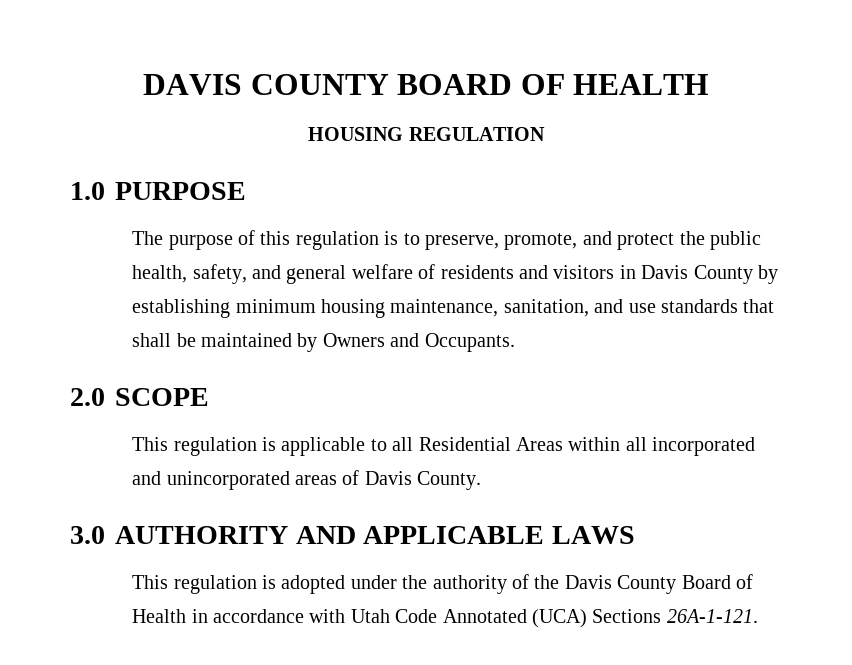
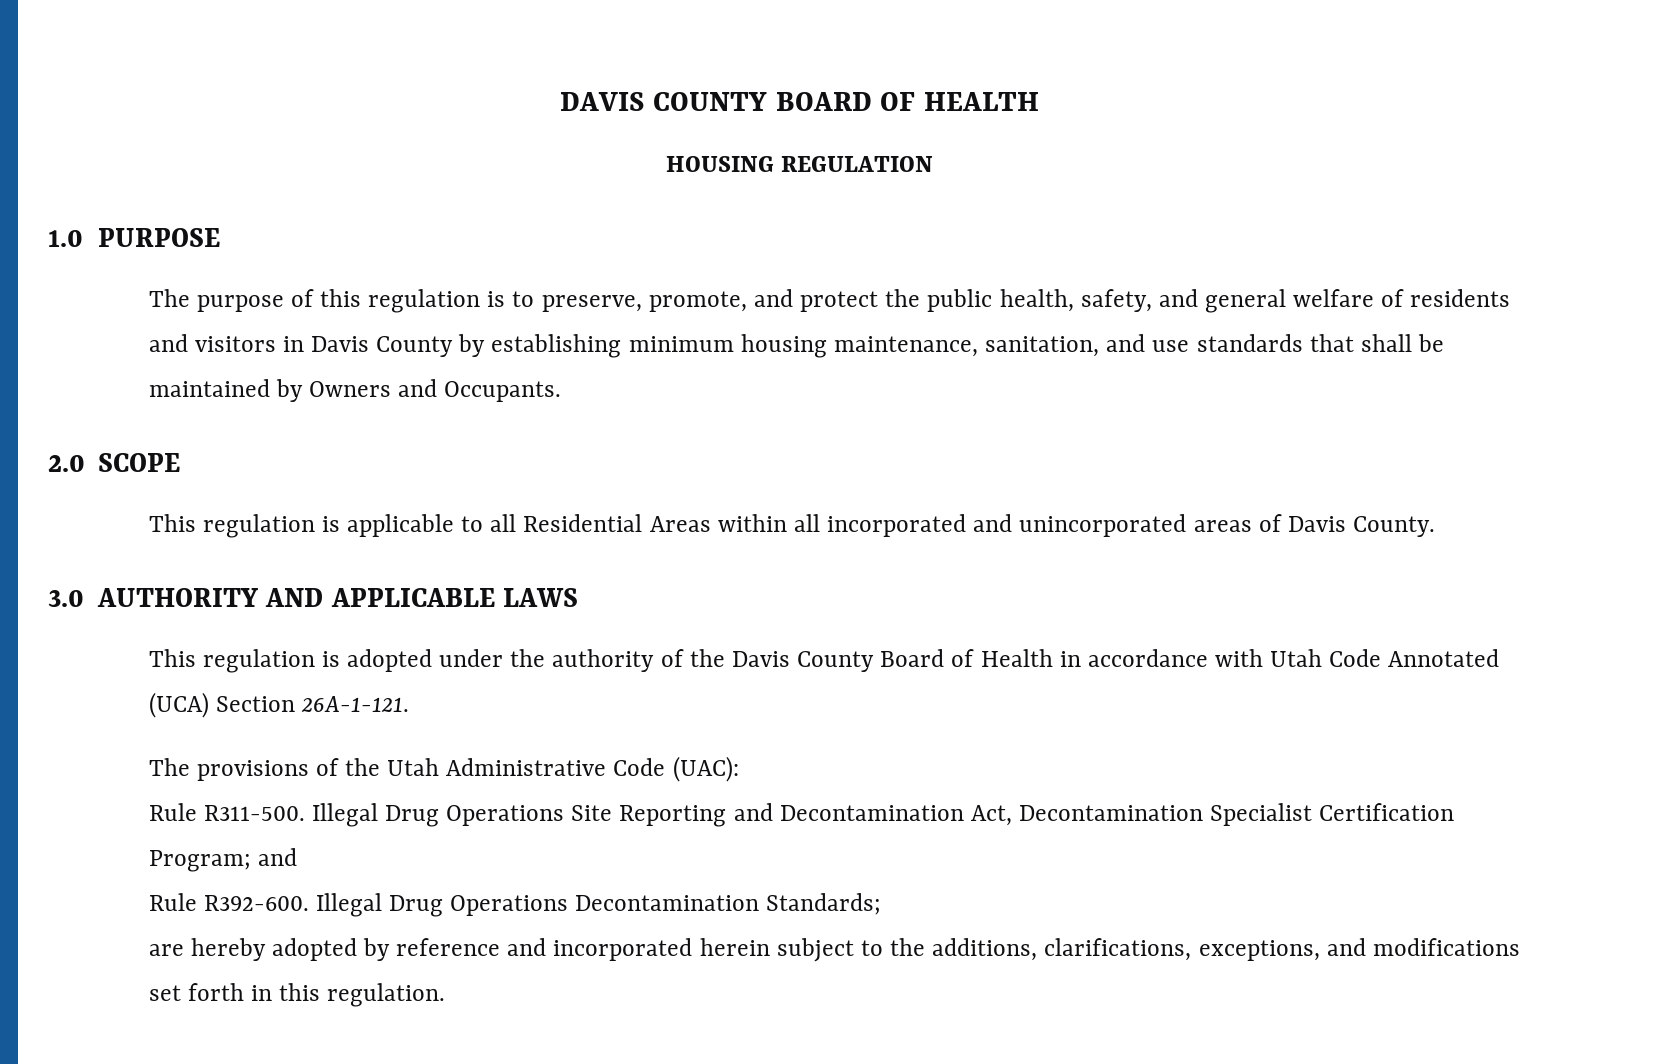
- This regulation is adopted under the authority of the Davis County Board of Health in accordance with Utah Code Annotated (UCA) Sections 26A-1-121.
+ This regulation is adopted under the authority of the Davis County Board of Health in accordance with Utah Code Annotated (UCA) Section 26A-1-121.
+ The provisions of the Utah Administrative Code (UAC):
+ Rule R311-500. Illegal Drug Operations Site Reporting and Decontamination Act, Decontamination Specialist Certification Program; and
+ Rule R392-600. Illegal Drug Operations Decontamination Standards;
+ are hereby adopted by reference and incorporated herein subject to the additions, clarifications, exceptions, and modifications set forth in this regulation.

